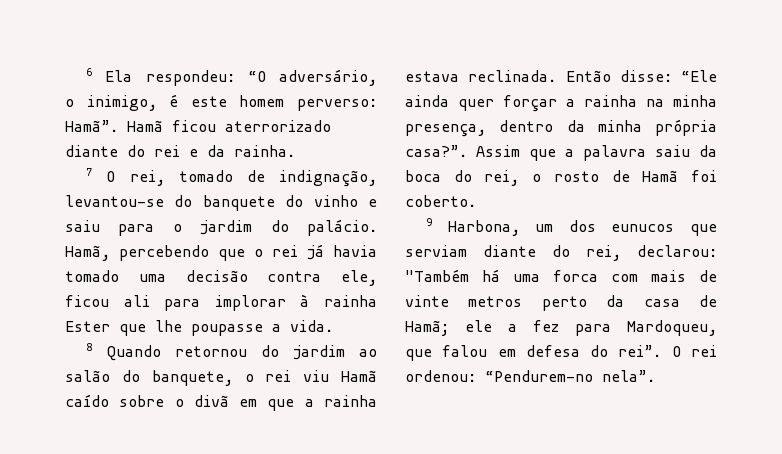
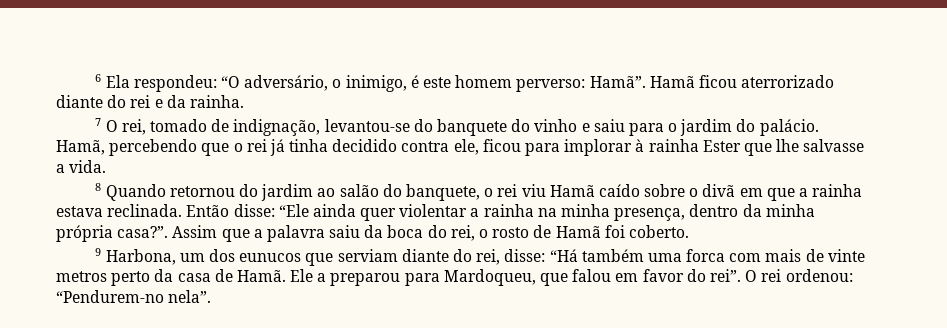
- Hamã, percebendo que o rei já havia tomado uma decisão contra ele, ficou ali para implorar à rainha Ester que lhe poupasse a vida.
+ Hamã, percebendo que o rei já tinha decidido contra ele, ficou para implorar à rainha Ester que lhe salvasse a vida.
- Então disse: “Ele ainda quer forçar a rainha na minha presença, dentro da minha própria casa?”.
+ Então disse: “Ele ainda quer violentar a rainha na minha presença, dentro da minha própria casa?”.
- 9 Harbona, um dos eunucos que serviam diante do rei, declarou: "Também há uma forca com mais de vinte metros perto da casa de Hamã; ele a fez para Mardoqueu, que falou em defesa do rei”.
+ 9 Harbona, um dos eunucos que serviam diante do rei, disse: “Há também uma forca com mais de vinte metros perto da casa de Hamã. Ele a preparou para Mardoqueu, que falou em favor do rei”.

